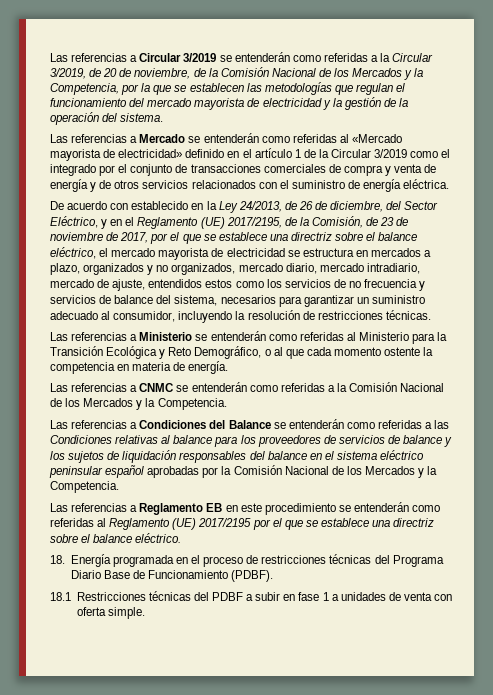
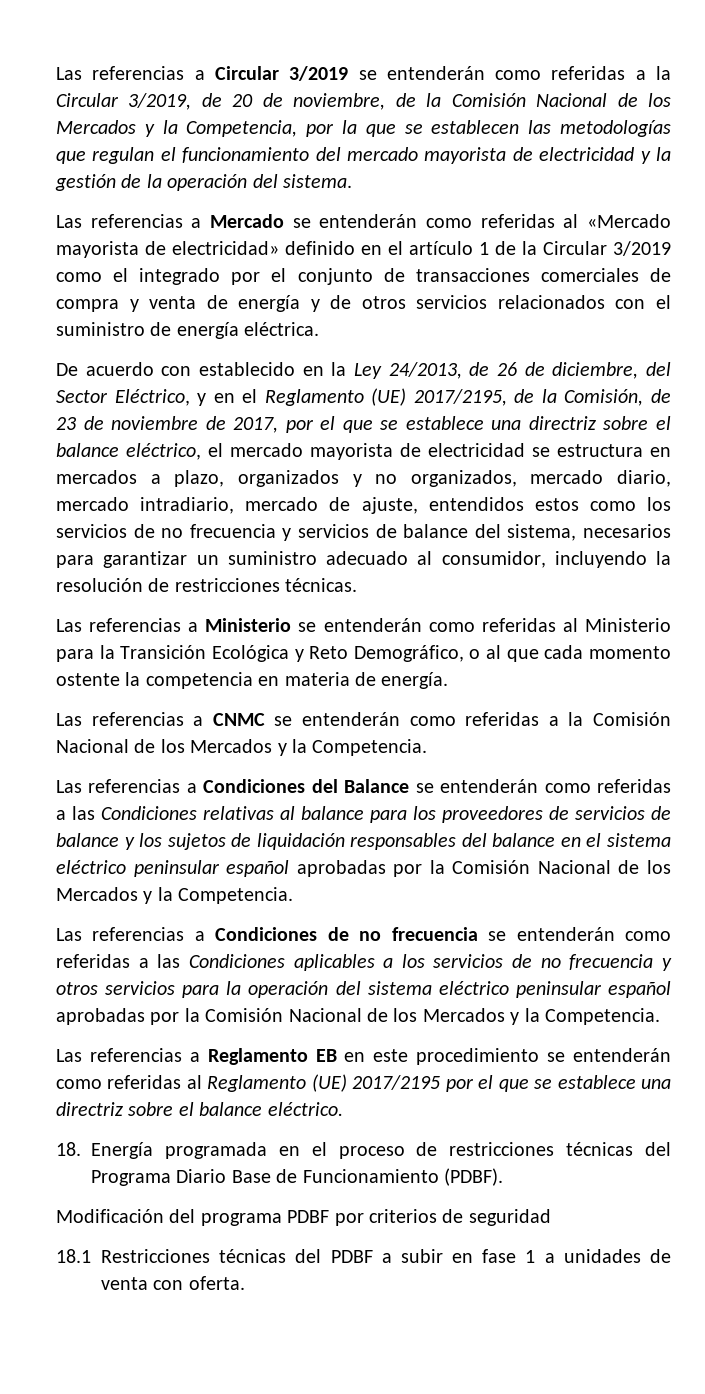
+ Las referencias a Condiciones de no frecuencia se entenderán como referidas a las Condiciones aplicables a los servicios de no frecuencia y otros servicios para la operación del sistema eléctrico peninsular español aprobadas por la Comisión Nacional de los Mercados y la Competencia.
+ Modificación del programa PDBF por criterios de seguridad
- 18.1 Restricciones técnicas del PDBF a subir en fase 1 a unidades de venta con oferta simple.
+ 18.1 Restricciones técnicas del PDBF a subir en fase 1 a unidades de venta con oferta.

